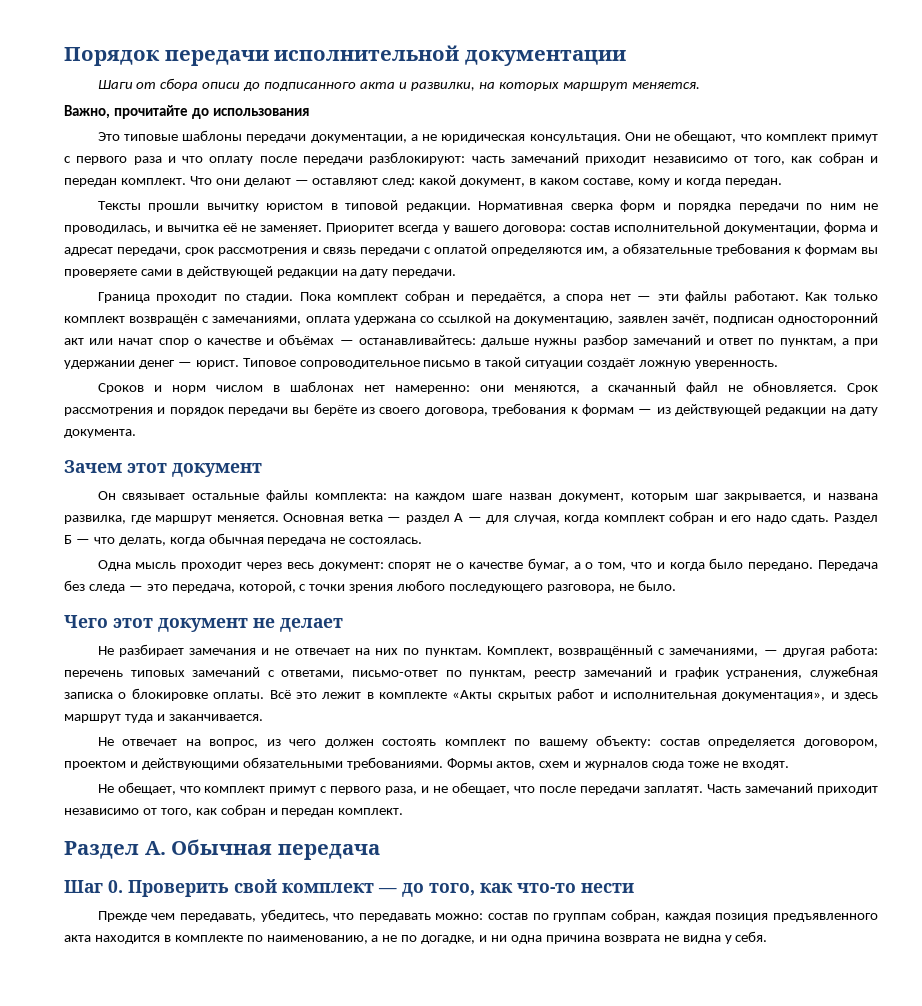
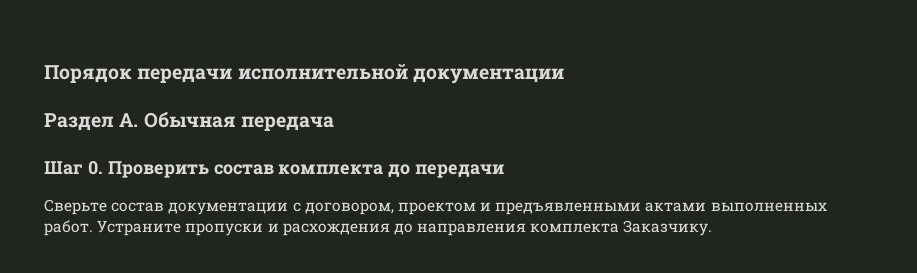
- Шаги от сбора описи до подписанного акта и развилки, на которых маршрут меняется.
- Важно, прочитайте до использования
- Это типовые шаблоны передачи документации, а не юридическая консультация. Они не обещают, что комплект примут с первого раза и что оплату после передачи разблокируют: часть замечаний приходит независимо от того, как собран и передан комплект. Что они делают — оставляют след: какой документ, в каком составе, кому и когда передан.
- Тексты прошли вычитку юристом в типовой редакции. Нормативная сверка форм и порядка передачи по ним не проводилась, и вычитка её не заменяет. Приоритет всегда у вашего договора: состав исполнительной документации, форма и адресат передачи, срок рассмотрения и связь передачи с оплатой определяются им, а обязательные требования к формам вы проверяете сами в действующей редакции на дату передачи.
- Граница проходит по стадии. Пока комплект собран и передаётся, а спора нет — эти файлы работают. Как только комплект возвращён с замечаниями, оплата удержана со ссылкой на документацию, заявлен зачёт, подписан односторонний акт или начат спор о качестве и объёмах — останавливайтесь: дальше нужны разбор замечаний и ответ по пунктам, а при удержании денег — юрист. Типовое сопроводительное письмо в такой ситуации создаёт ложную уверенность.
- Сроков и норм числом в шаблонах нет намеренно: они меняются, а скачанный файл не обновляется. Срок рассмотрения и порядок передачи вы берёте из своего договора, требования к формам — из действующей редакции на дату документа.
- Зачем этот документ
- Он связывает остальные файлы комплекта: на каждом шаге назван документ, которым шаг закрывается, и названа развилка, где маршрут меняется. Основная ветка — раздел А — для случая, когда комплект собран и его надо сдать. Раздел Б — что делать, когда обычная передача не состоялась.
- Одна мысль проходит через весь документ: спорят не о качестве бумаг, а о том, что и когда было передано. Передача без следа — это передача, которой, с точки зрения любого последующего разговора, не было.
- Чего этот документ не делает
- Не разбирает замечания и не отвечает на них по пунктам. Комплект, возвращённый с замечаниями, — другая работа: перечень типовых замечаний с ответами, письмо-ответ по пунктам, реестр замечаний и график устранения, служебная записка о блокировке оплаты. Всё это лежит в комплекте «Акты скрытых работ и исполнительная документация», и здесь маршрут туда и заканчивается.
- Не отвечает на вопрос, из чего должен состоять комплект по вашему объекту: состав определяется договором, проектом и действующими обязательными требованиями. Формы актов, схем и журналов сюда тоже не входят.
- Не обещает, что комплект примут с первого раза, и не обещает, что после передачи заплатят. Часть замечаний приходит независимо от того, как собран и передан комплект.
- Шаг 0. Проверить свой комплект — до того, как что-то нести
- Прежде чем передавать, убедитесь, что передавать можно: состав по группам собран, каждая позиция предъявленного акта находится в комплекте по наименованию, а не по догадке, и ни одна причина возврата не видна у себя.
+ Шаг 0. Проверить состав комплекта до передачи
+ Сверьте состав документации с договором, проектом и предъявленными актами выполненных работ. Устраните пропуски и расхождения до направления комплекта Заказчику.

